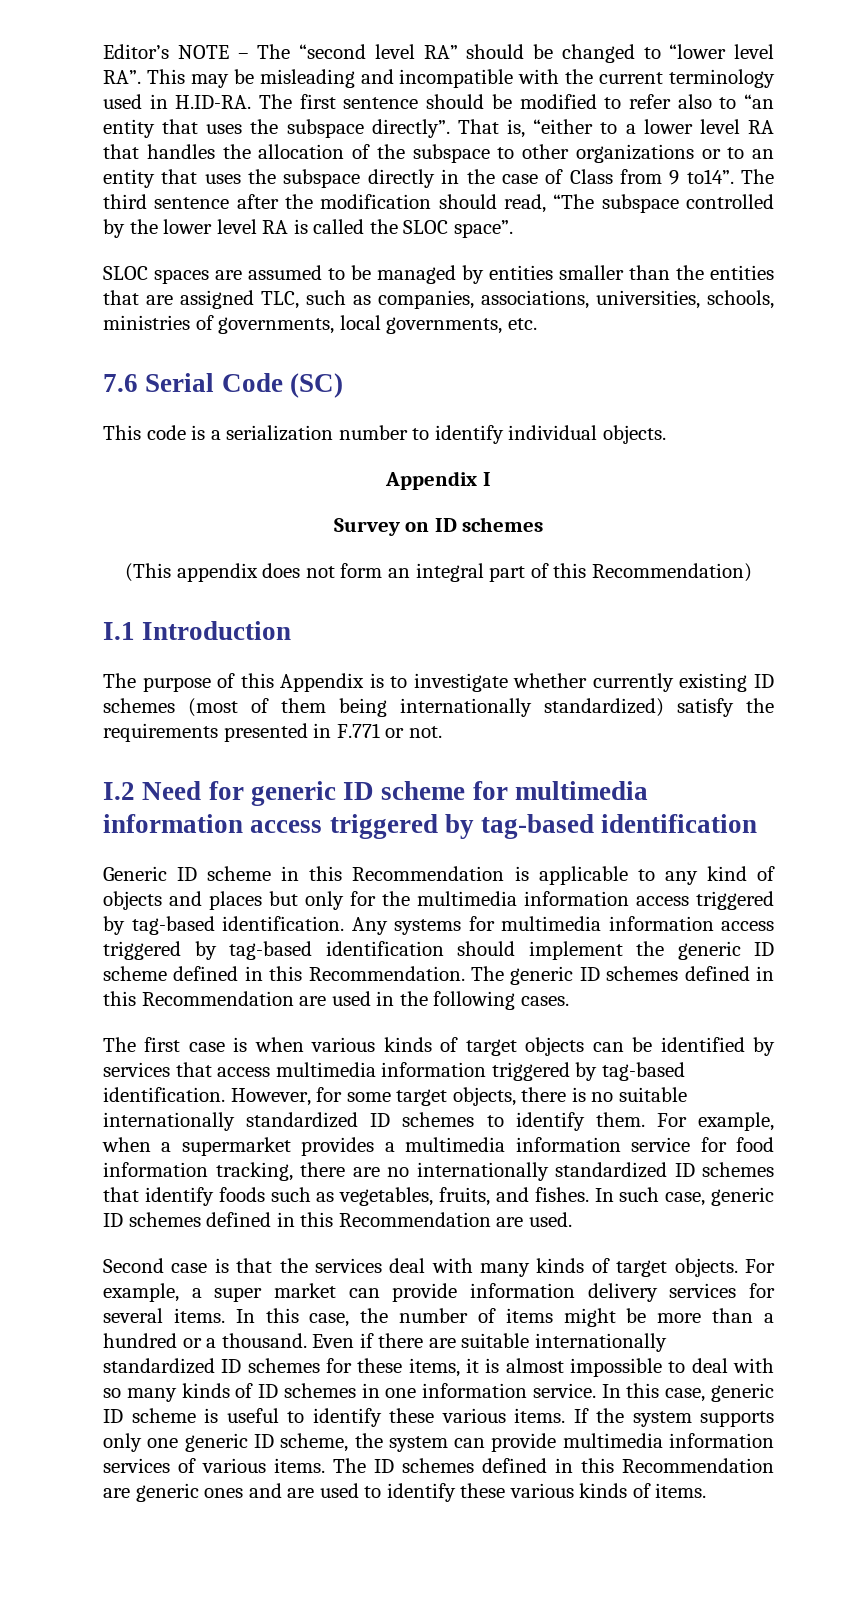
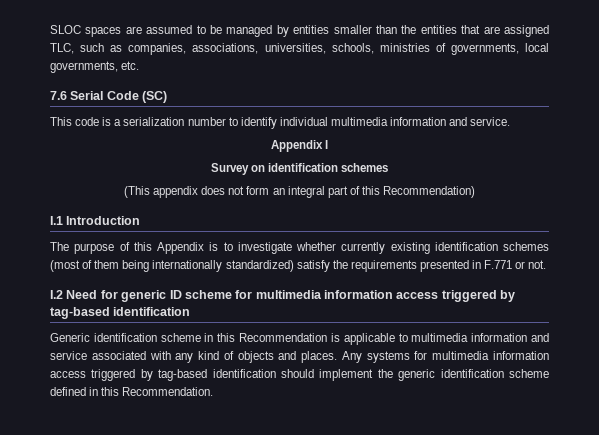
- Editor’s NOTE – The “second level RA” should be changed to “lower level RA”. This may be misleading and incompatible with the current terminology used in H.ID-RA. The first sentence should be modified to refer also to “an entity that uses the subspace directly”. That is, “either to a lower level RA that handles the allocation of the subspace to other organizations or to an entity that uses the subspace directly in the case of Class from 9 to14”. The third sentence after the modification should read, “The subspace controlled by the lower level RA is called the SLOC space”.
- This code is a serialization number to identify individual objects.
+ This code is a serialization number to identify individual multimedia information and service.
- Survey on ID schemes
+ Survey on identification schemes
- The purpose of this Appendix is to investigate whether currently existing ID schemes (most of them being internationally standardized) satisfy the requirements presented in F.771 or not.
+ The purpose of this Appendix is to investigate whether currently existing identification schemes (most of them being internationally standardized) satisfy the requirements presented in F.771 or not.
- Generic ID scheme in this Recommendation is applicable to any kind of objects and places but only for the multimedia information access triggered by tag-based identification.
+ Generic identification scheme in this Recommendation is applicable to multimedia information and service associated with any kind of objects and places.
- Any systems for multimedia information access triggered by tag-based identification should implement the generic ID scheme defined in this Recommendation. The generic ID schemes defined in this Recommendation are used in the following cases.
- The first case is when various kinds of target objects can be identified by services that access multimedia information triggered by tag-based identification. However, for some target objects, there is no suitable internationally standardized ID schemes to identify them. For example, when a supermarket provides a multimedia information service for food information tracking, there are no internationally standardized ID schemes that identify foods such as vegetables, fruits, and fishes. In such case, generic ID schemes defined in this Recommendation are used.
- Second case is that the services deal with many kinds of target objects. For example, a super market can provide information delivery services for several items. In this case, the number of items might be more than a hundred or a thousand. Even if there are suitable internationally standardized ID schemes for these items, it is almost impossible to deal with so many kinds of ID schemes in one information service. In this case, generic ID scheme is useful to identify these various items. If the system supports only one generic ID scheme, the system can provide multimedia information services of various items. The ID schemes defined in this Recommendation are generic ones and are used to identify these various kinds of items.
+ Any systems for multimedia information access triggered by tag-based identification should implement the generic identification scheme defined in this Recommendation.

